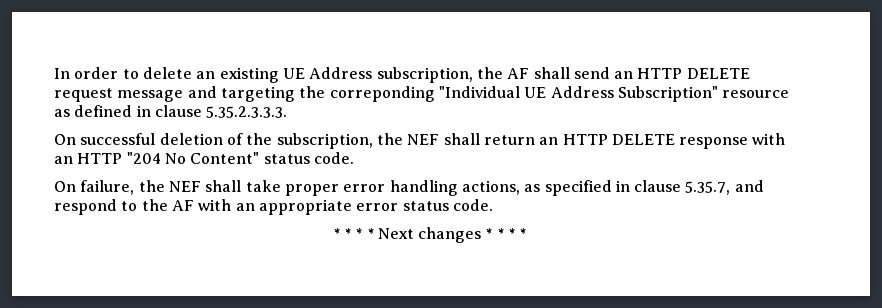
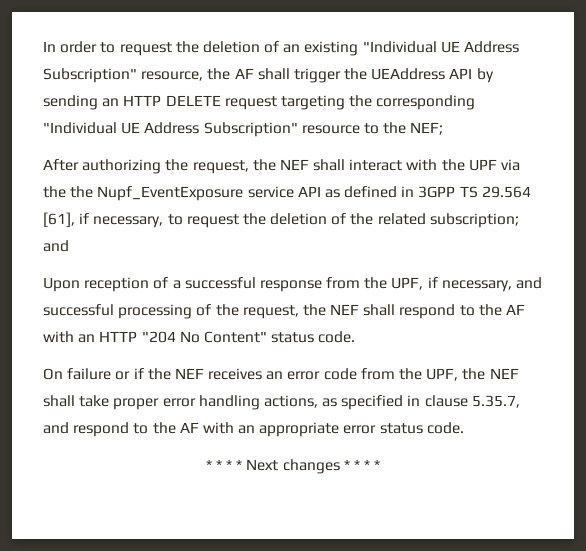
- In order to delete an existing UE Address subscription, the AF shall send an HTTP DELETE request message and targeting the correponding "Individual UE Address Subscription" resource as defined in clause 5.35.2.3.3.3.
- On successful deletion of the subscription, the NEF shall return an HTTP DELETE response with an HTTP "204 No Content" status code.
+ In order to request the deletion of an existing "Individual UE Address Subscription" resource, the AF shall trigger the UEAddress API by sending an HTTP DELETE request targeting the corresponding "Individual UE Address Subscription" resource to the NEF;
+ After authorizing the request, the NEF shall interact with the UPF via the the Nupf_EventExposure service API as defined in 3GPP TS 29.564 [61], if necessary, to request the deletion of the related subscription; and
+ Upon reception of a successful response from the UPF, if necessary, and successful processing of the request, the NEF shall respond to the AF with an HTTP "204 No Content" status code.
- On failure, the NEF shall take proper error handling actions, as specified in clause 5.35.7, and respond to the AF with an appropriate error status code.
+ On failure or if the NEF receives an error code from the UPF, the NEF shall take proper error handling actions, as specified in clause 5.35.7, and respond to the AF with an appropriate error status code.

